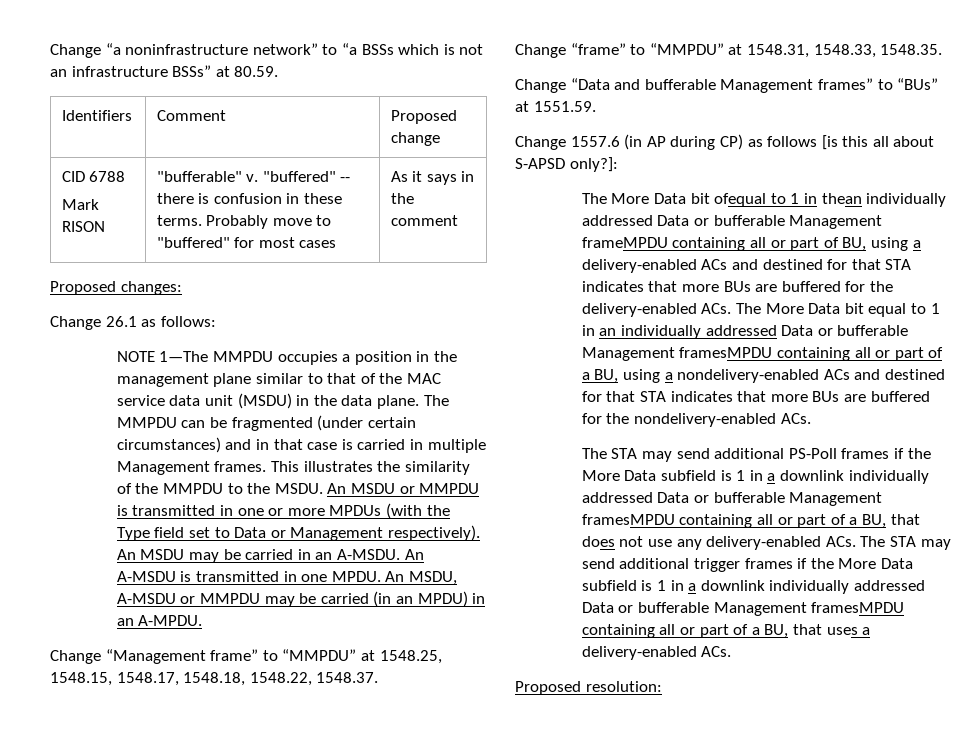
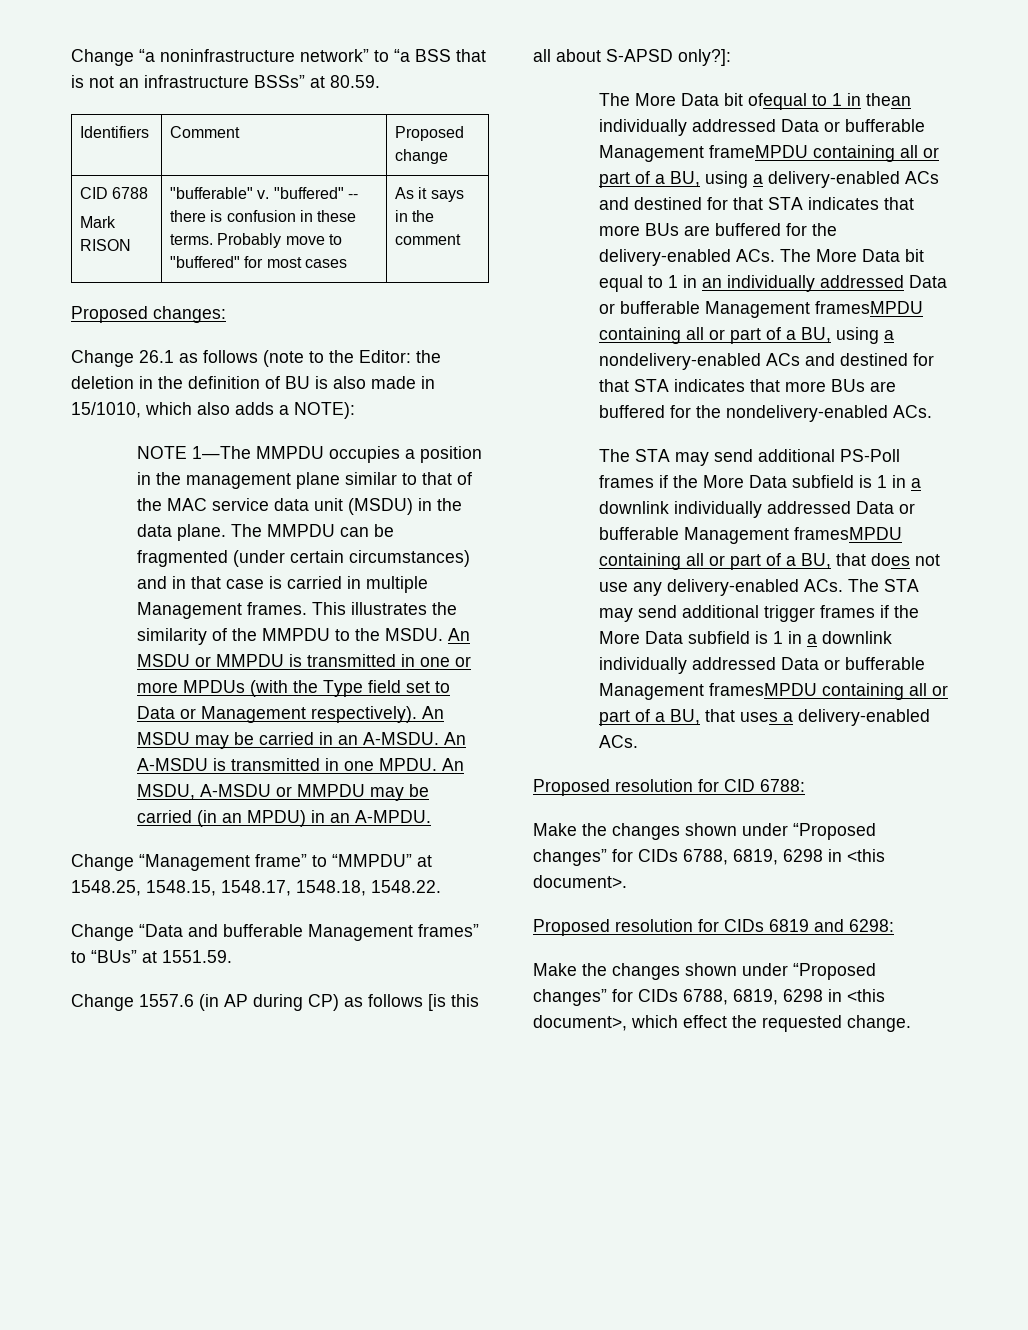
- Change “a noninfrastructure network” to “a BSSs which is not an infrastructure BSSs” at 80.59.
+ Change “a noninfrastructure network” to “a BSS that is not an infrastructure BSSs” at 80.59.
- Change 26.1 as follows:
+ Change 26.1 as follows (note to the Editor: the deletion in the definition of BU is also made in 15/1010, which also adds a NOTE):
- Change “Management frame” to “MMPDU” at 1548.25, 1548.15, 1548.17, 1548.18, 1548.22, 1548.37.
- Change “frame” to “MMPDU” at 1548.31, 1548.33, 1548.35.
+ Change “Management frame” to “MMPDU” at 1548.25, 1548.15, 1548.17, 1548.18, 1548.22.
- The More Data bit ofequal to 1 in thean individually addressed Data or bufferable Management frameMPDU containing all or part of BU, using a delivery-enabled ACs and destined for that STA indicates that more BUs are buffered for the delivery-enabled ACs. The More Data bit equal to 1 in an individually addressed Data or bufferable Management framesMPDU containing all or part of a BU, using a nondelivery-enabled ACs and destined for that STA indicates that more BUs are buffered for the nondelivery-enabled ACs.
+ The More Data bit ofequal to 1 in thean individually addressed Data or bufferable Management frameMPDU containing all or part of a BU, using a delivery-enabled ACs and destined for that STA indicates that more BUs are buffered for the delivery-enabled ACs. The More Data bit equal to 1 in an individually addressed Data or bufferable Management framesMPDU containing all or part of a BU, using a nondelivery-enabled ACs and destined for that STA indicates that more BUs are buffered for the nondelivery-enabled ACs.
- Proposed resolution:
+ Proposed resolution for CID 6788:
+ Make the changes shown under “Proposed changes” for CIDs 6788, 6819, 6298 in <this document>.
+ Proposed resolution for CIDs 6819 and 6298:
+ Make the changes shown under “Proposed changes” for CIDs 6788, 6819, 6298 in <this document>, which effect the requested change.

